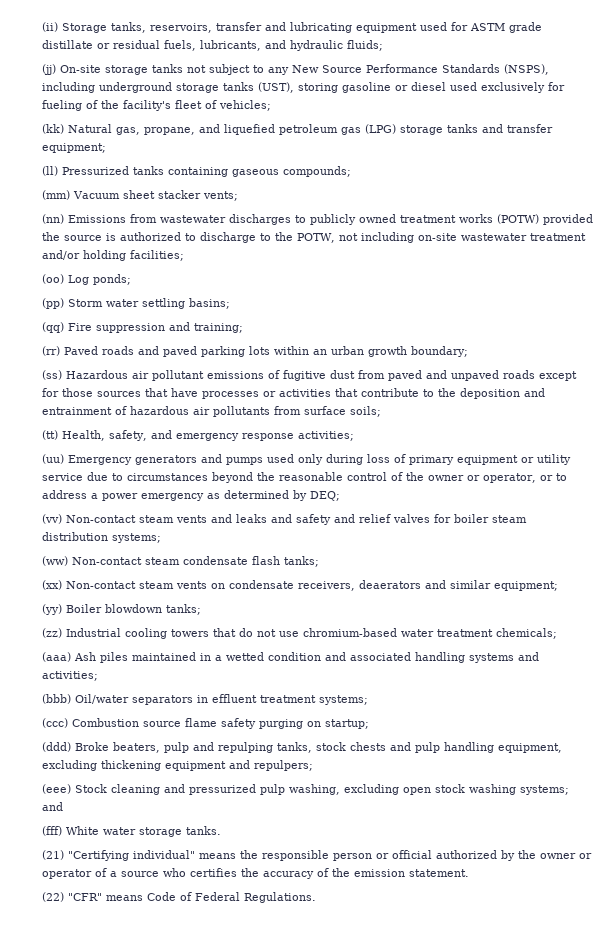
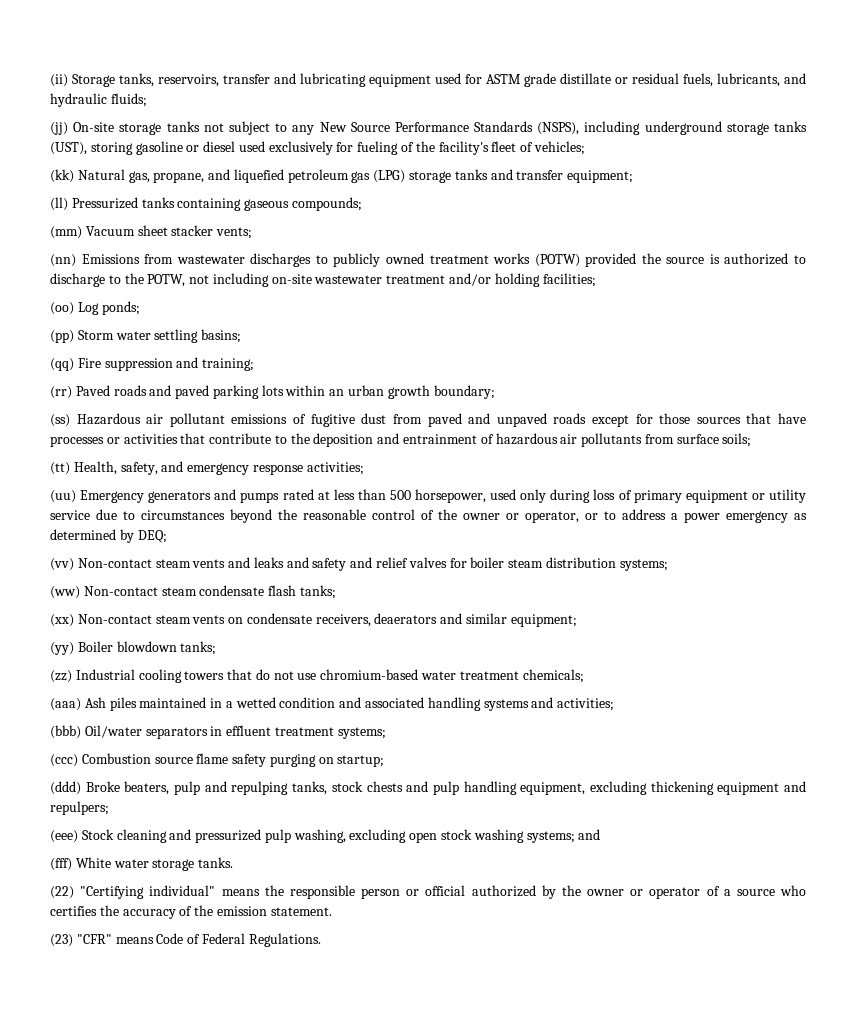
- (uu) Emergency generators and pumps used only during loss of primary equipment or utility service due to circumstances beyond the reasonable control of the owner or operator, or to address a power emergency as determined by DEQ;
+ (uu) Emergency generators and pumps rated at less than 500 horsepower, used only during loss of primary equipment or utility service due to circumstances beyond the reasonable control of the owner or operator, or to address a power emergency as determined by DEQ;
- (21) "Certifying individual" means the responsible person or official authorized by the owner or operator of a source who certifies the accuracy of the emission statement.
+ (22) "Certifying individual" means the responsible person or official authorized by the owner or operator of a source who certifies the accuracy of the emission statement.
- (22) "CFR" means Code of Federal Regulations.
+ (23) "CFR" means Code of Federal Regulations.

